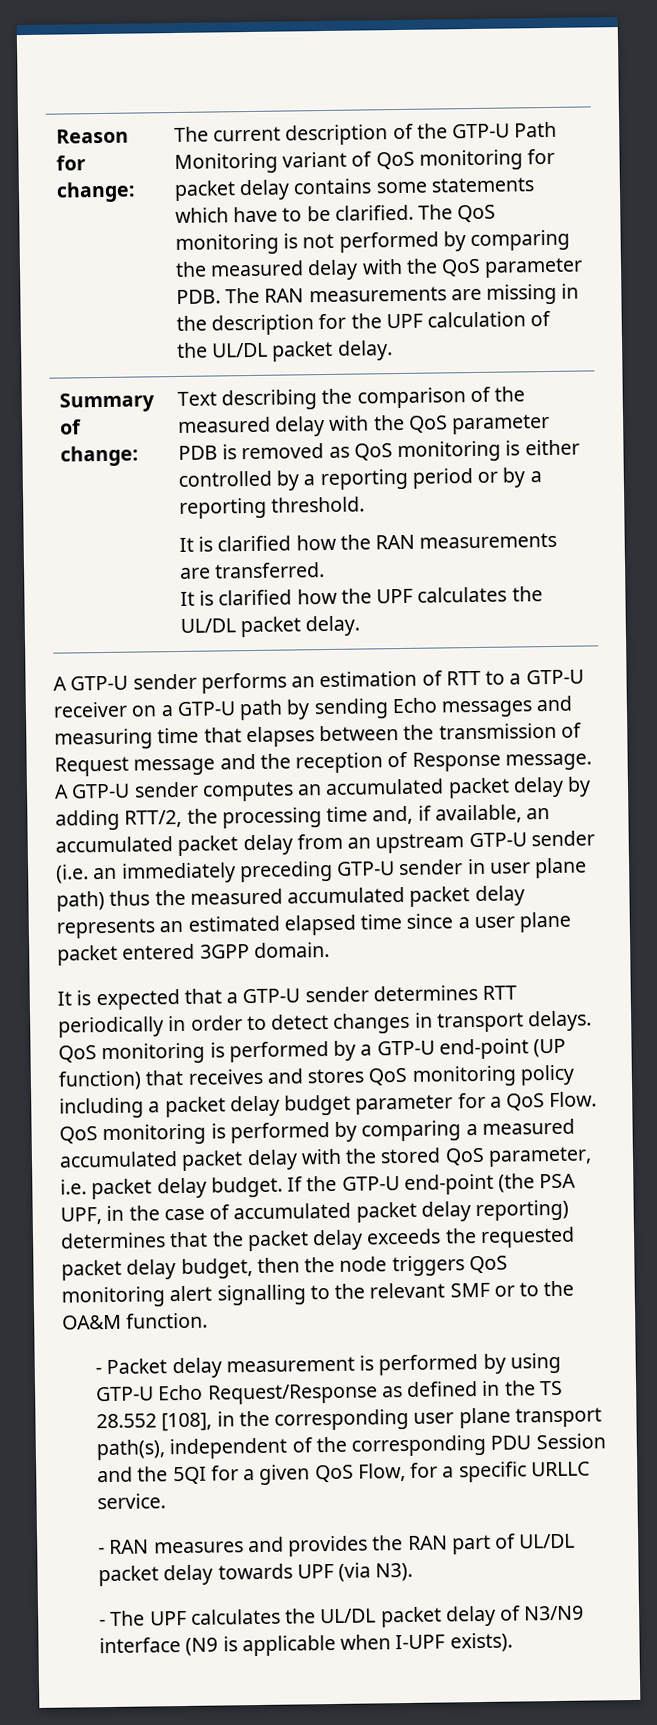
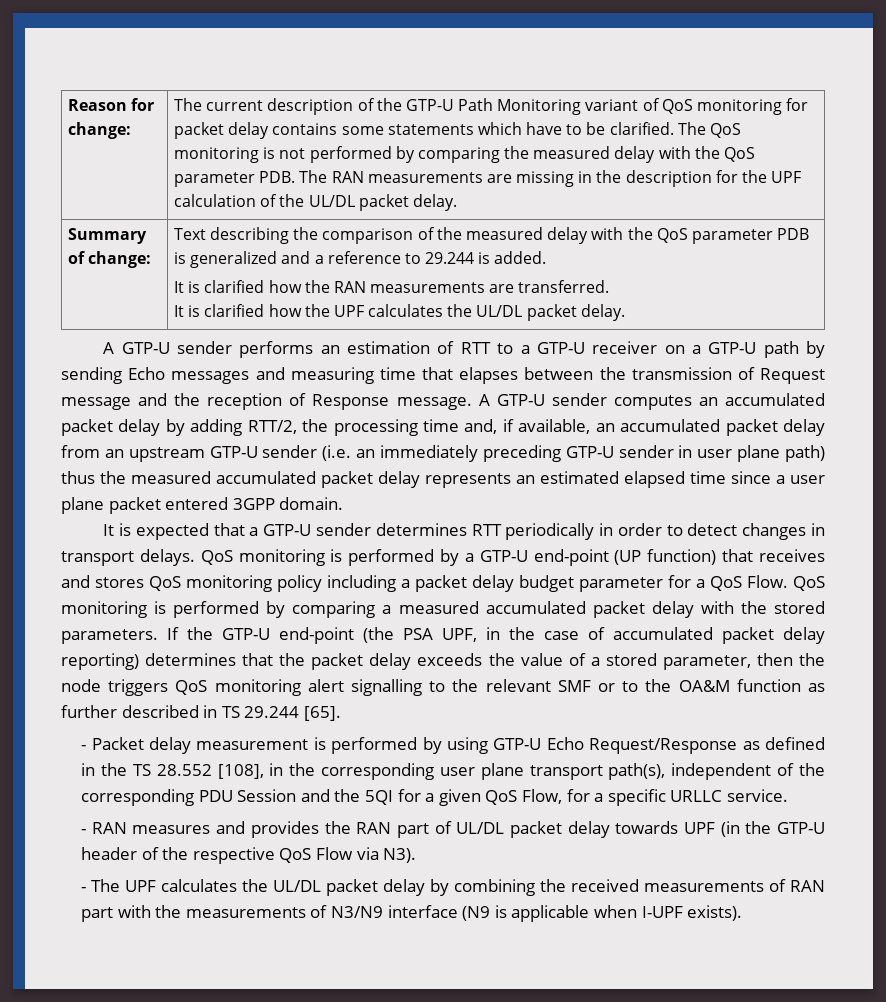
- Text describing the comparison of the measured delay with the QoS parameter PDB is removed as QoS monitoring is either controlled by a reporting period or by a reporting threshold.
+ Text describing the comparison of the measured delay with the QoS parameter PDB is generalized and a reference to 29.244 is added.
- QoS monitoring is performed by comparing a measured accumulated packet delay with the stored QoS parameter, i.e. packet delay budget.
+ QoS monitoring is performed by comparing a measured accumulated packet delay with the stored parameters.
- If the GTP-U end-point (the PSA UPF, in the case of accumulated packet delay reporting) determines that the packet delay exceeds the requested packet delay budget, then the node triggers QoS monitoring alert signalling to the relevant SMF or to the OA&M function.
+ If the GTP-U end-point (the PSA UPF, in the case of accumulated packet delay reporting) determines that the packet delay exceeds the value of a stored parameter, then the node triggers QoS monitoring alert signalling to the relevant SMF or to the OA&M function as further described in TS 29.244 [65].
- - RAN measures and provides the RAN part of UL/DL packet delay towards UPF (via N3).
+ - RAN measures and provides the RAN part of UL/DL packet delay towards UPF (in the GTP-U header of the respective QoS Flow via N3).
- - The UPF calculates the UL/DL packet delay of N3/N9 interface (N9 is applicable when I-UPF exists).
+ - The UPF calculates the UL/DL packet delay by combining the received measurements of RAN part with the measurements of N3/N9 interface (N9 is applicable when I-UPF exists).

